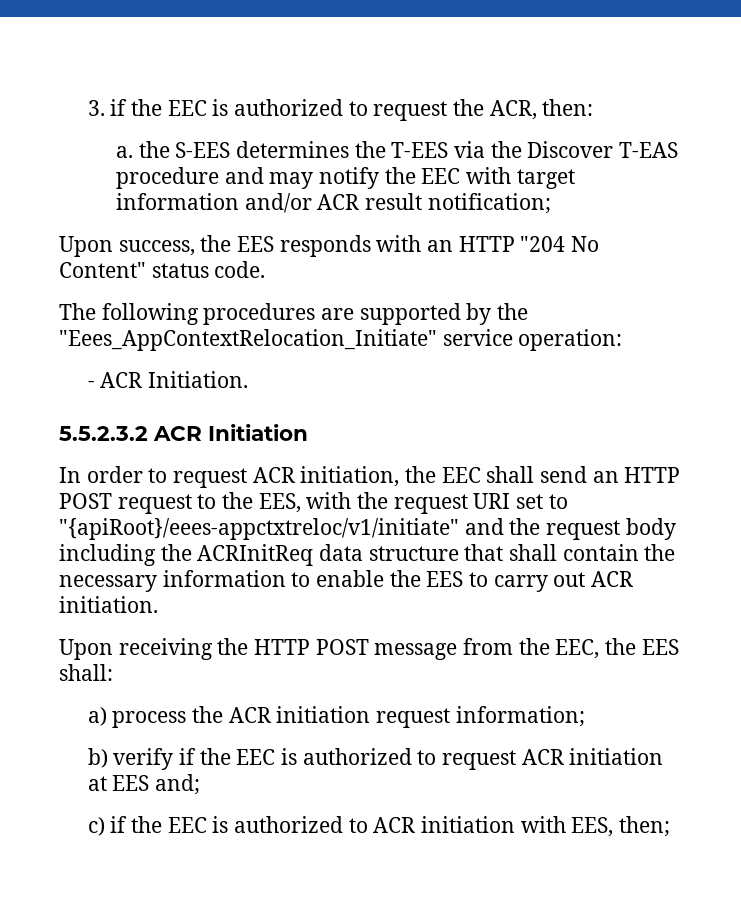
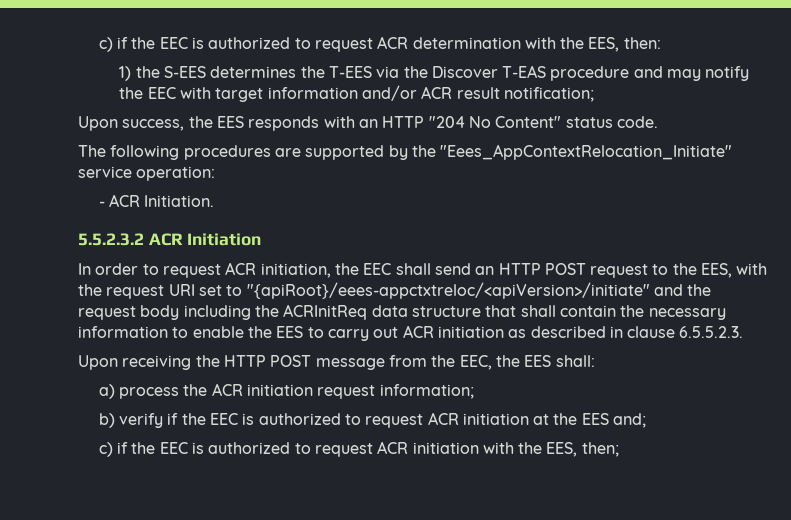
- 3. if the EEC is authorized to request the ACR, then:
+ c) if the EEC is authorized to request ACR determination with the EES, then:
- a. the S-EES determines the T-EES via the Discover T-EAS procedure and may notify the EEC with target information and/or ACR result notification;
+ 1) the S-EES determines the T-EES via the Discover T-EAS procedure and may notify the EEC with target information and/or ACR result notification;
- In order to request ACR initiation, the EEC shall send an HTTP POST request to the EES, with the request URI set to "{apiRoot}/eees-appctxtreloc/v1/initiate" and the request body including the ACRInitReq data structure that shall contain the necessary information to enable the EES to carry out ACR initiation.
+ In order to request ACR initiation, the EEC shall send an HTTP POST request to the EES, with the request URI set to "{apiRoot}/eees-appctxtreloc/<apiVersion>/initiate" and the request body including the ACRInitReq data structure that shall contain the necessary information to enable the EES to carry out ACR initiation as described in clause 6.5.5.2.3.
- b) verify if the EEC is authorized to request ACR initiation at EES and;
+ b) verify if the EEC is authorized to request ACR initiation at the EES and;
- c) if the EEC is authorized to ACR initiation with EES, then;
+ c) if the EEC is authorized to request ACR initiation with the EES, then;

